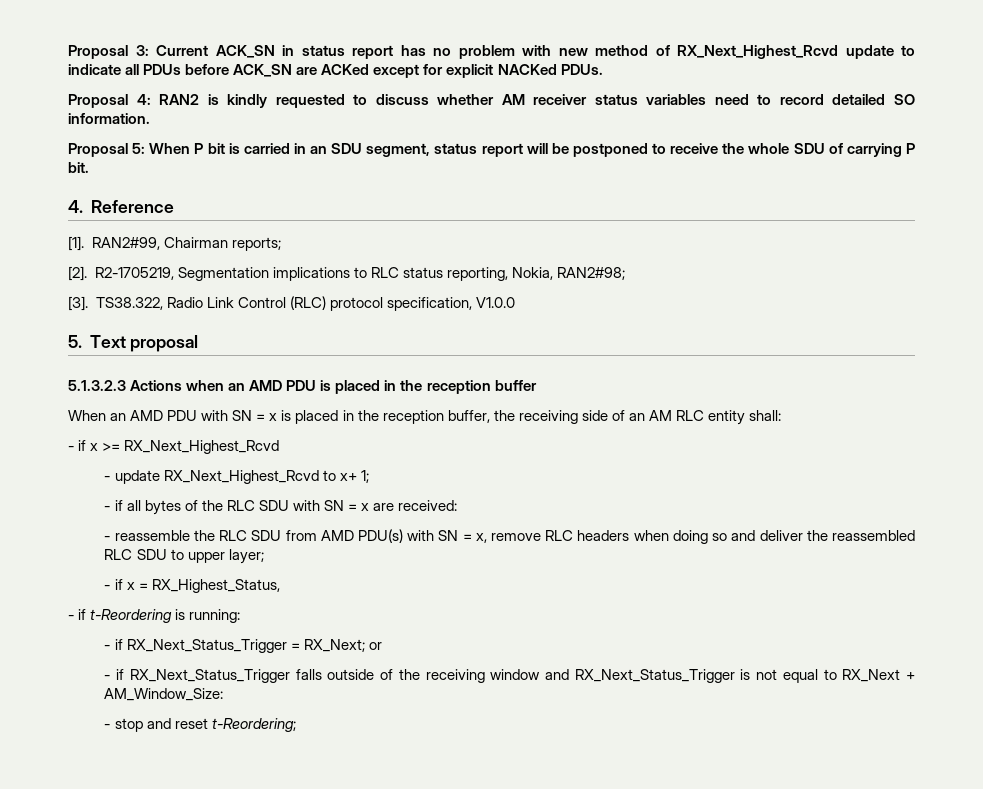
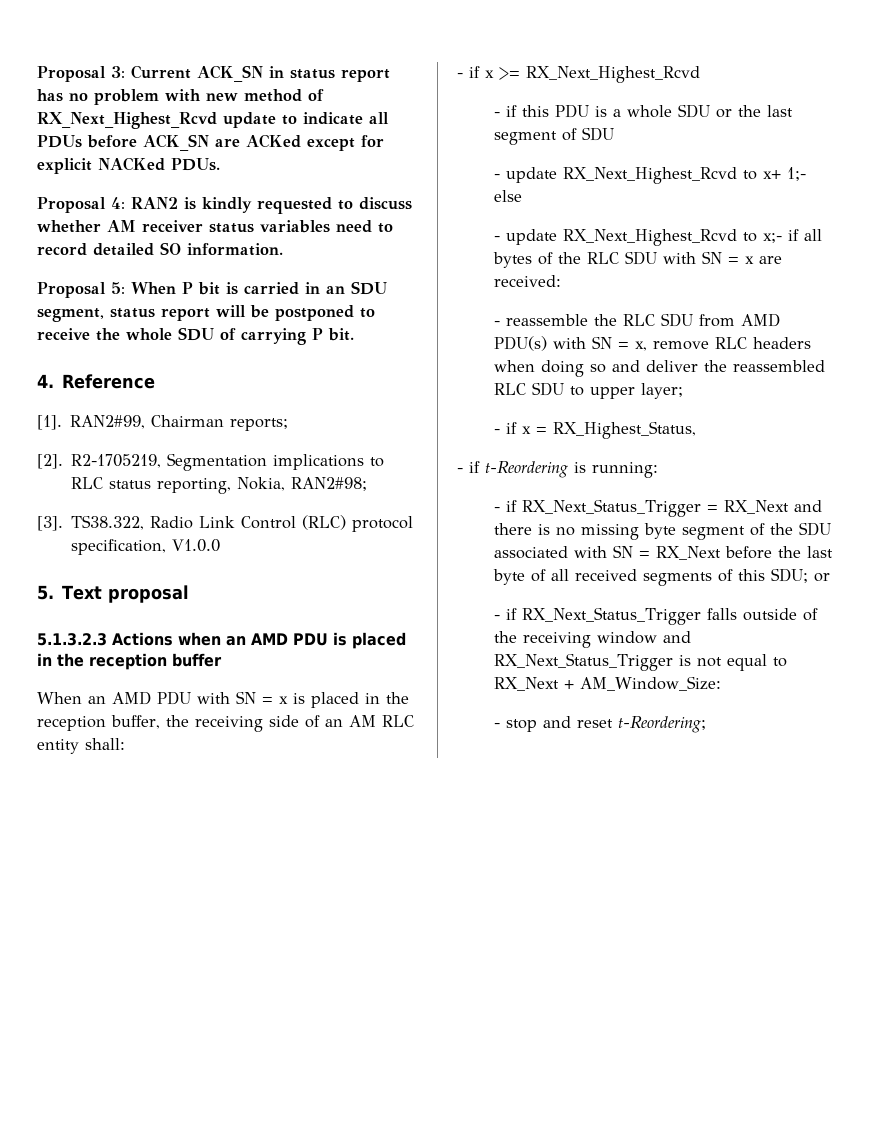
+ - if this PDU is a whole SDU or the last segment of SDU
- - update RX_Next_Highest_Rcvd to x+ 1;
- - if all bytes of the RLC SDU with SN = x are received:
+ - update RX_Next_Highest_Rcvd to x+ 1;- else
+ - update RX_Next_Highest_Rcvd to x;- if all bytes of the RLC SDU with SN = x are received:
- - if RX_Next_Status_Trigger = RX_Next; or
+ - if RX_Next_Status_Trigger = RX_Next and there is no missing byte segment of the SDU associated with SN = RX_Next before the last byte of all received segments of this SDU; or

